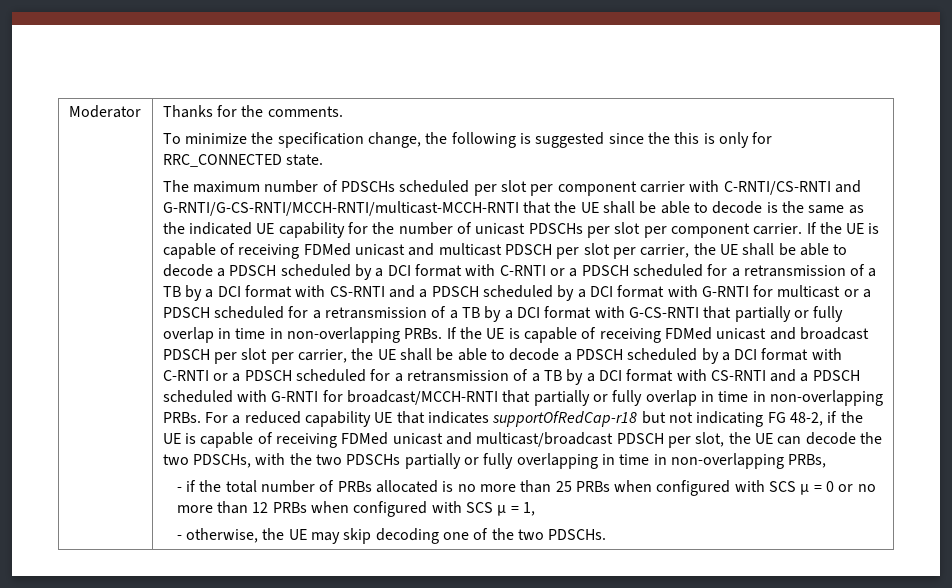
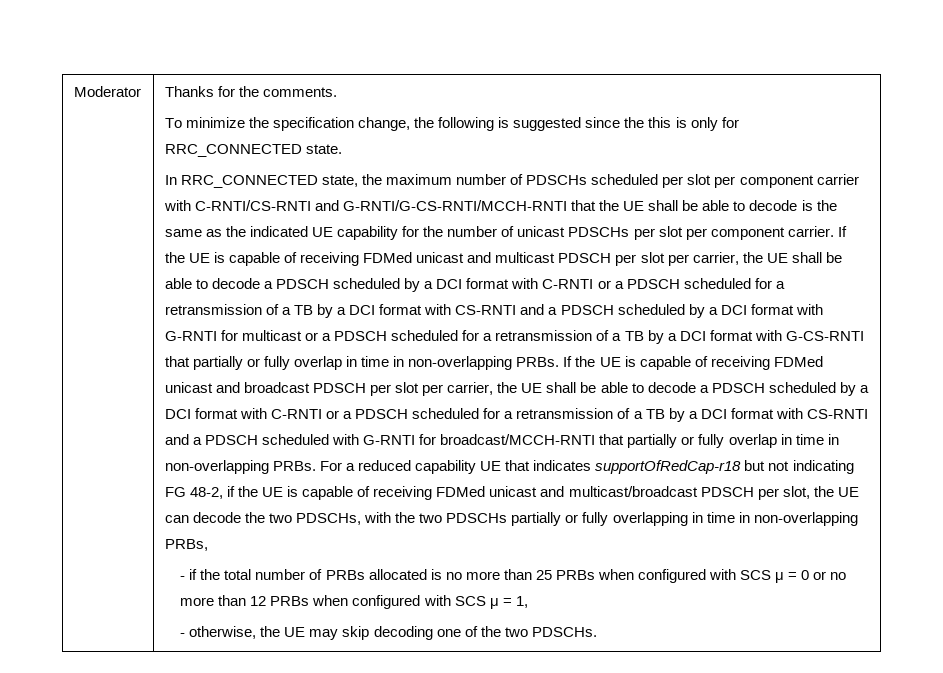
- The maximum number of PDSCHs scheduled per slot per component carrier with C-RNTI/CS-RNTI and G-RNTI/G-CS-RNTI/MCCH-RNTI/multicast-MCCH-RNTI that the UE shall be able to decode is the same as the indicated UE capability for the number of unicast PDSCHs per slot per component carrier.
+ In RRC_CONNECTED state, the maximum number of PDSCHs scheduled per slot per component carrier with C-RNTI/CS-RNTI and G-RNTI/G-CS-RNTI/MCCH-RNTI that the UE shall be able to decode is the same as the indicated UE capability for the number of unicast PDSCHs per slot per component carrier.

